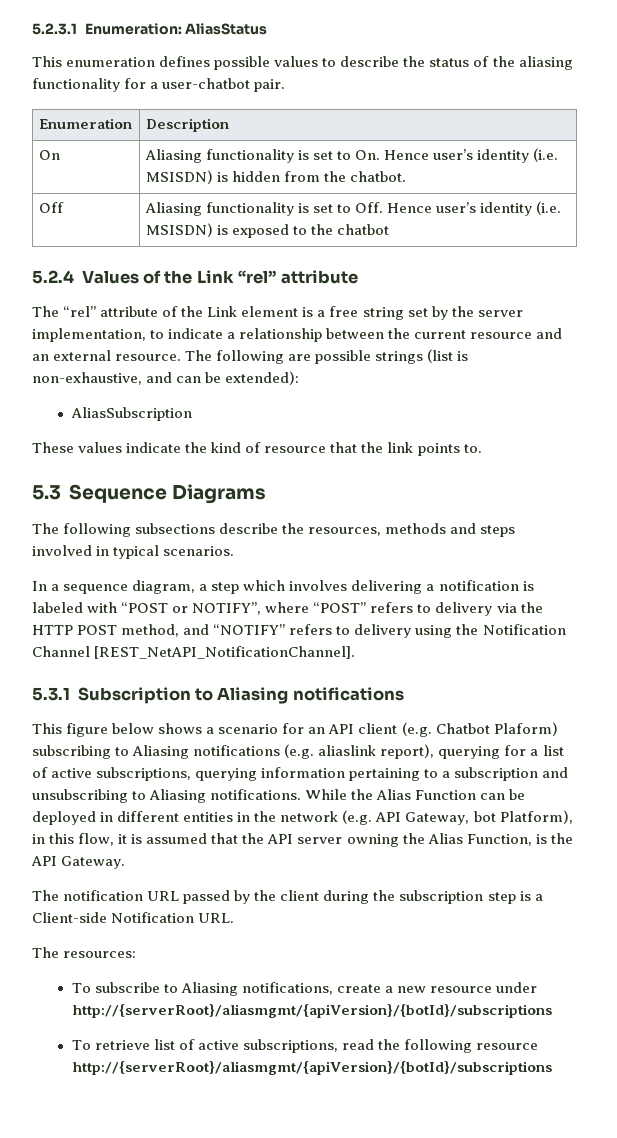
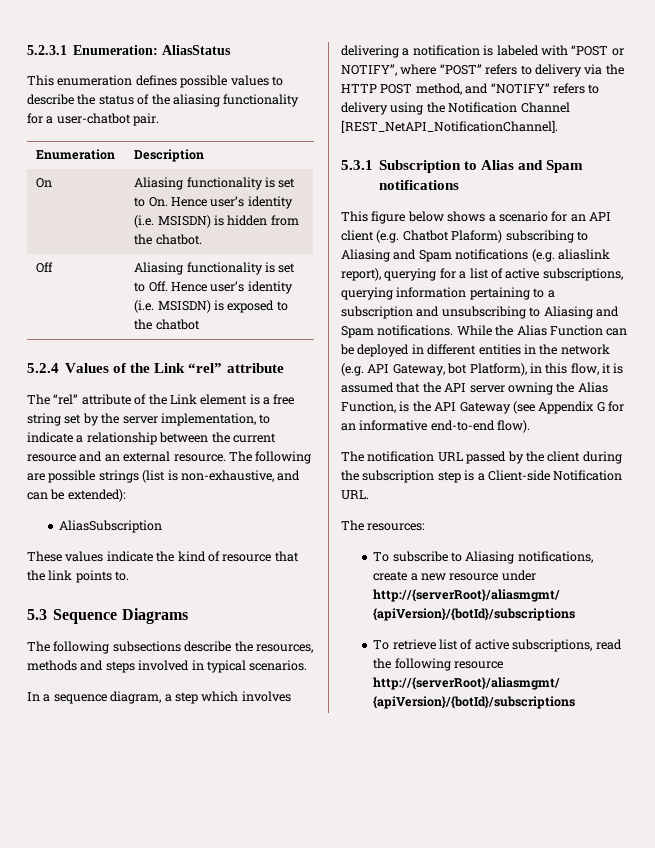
- 5.3.1 Subscription to Aliasing notifications
+ 5.3.1 Subscription to Alias and Spam notifications
- This figure below shows a scenario for an API client (e.g. Chatbot Plaform) subscribing to Aliasing notifications (e.g. aliaslink report), querying for a list of active subscriptions, querying information pertaining to a subscription and unsubscribing to Aliasing notifications.
+ This figure below shows a scenario for an API client (e.g. Chatbot Plaform) subscribing to Aliasing and Spam notifications (e.g. aliaslink report), querying for a list of active subscriptions, querying information pertaining to a subscription and unsubscribing to Aliasing and Spam notifications.
- While the Alias Function can be deployed in different entities in the network (e.g. API Gateway, bot Platform), in this flow, it is assumed that the API server owning the Alias Function, is the API Gateway.
+ While the Alias Function can be deployed in different entities in the network (e.g. API Gateway, bot Platform), in this flow, it is assumed that the API server owning the Alias Function, is the API Gateway (see Appendix G for an informative end-to-end flow).

